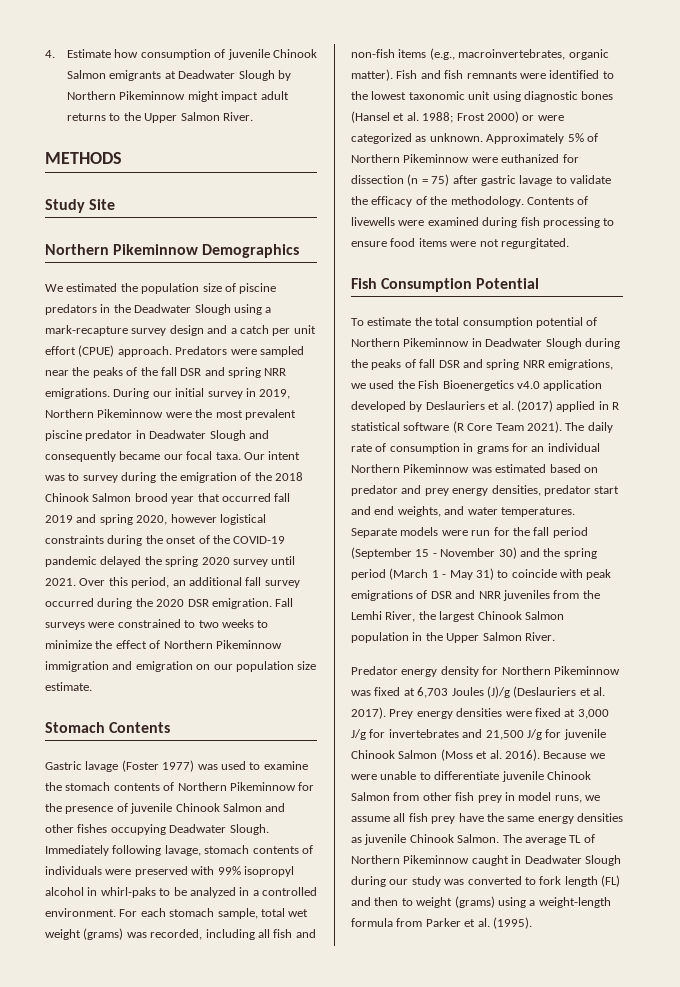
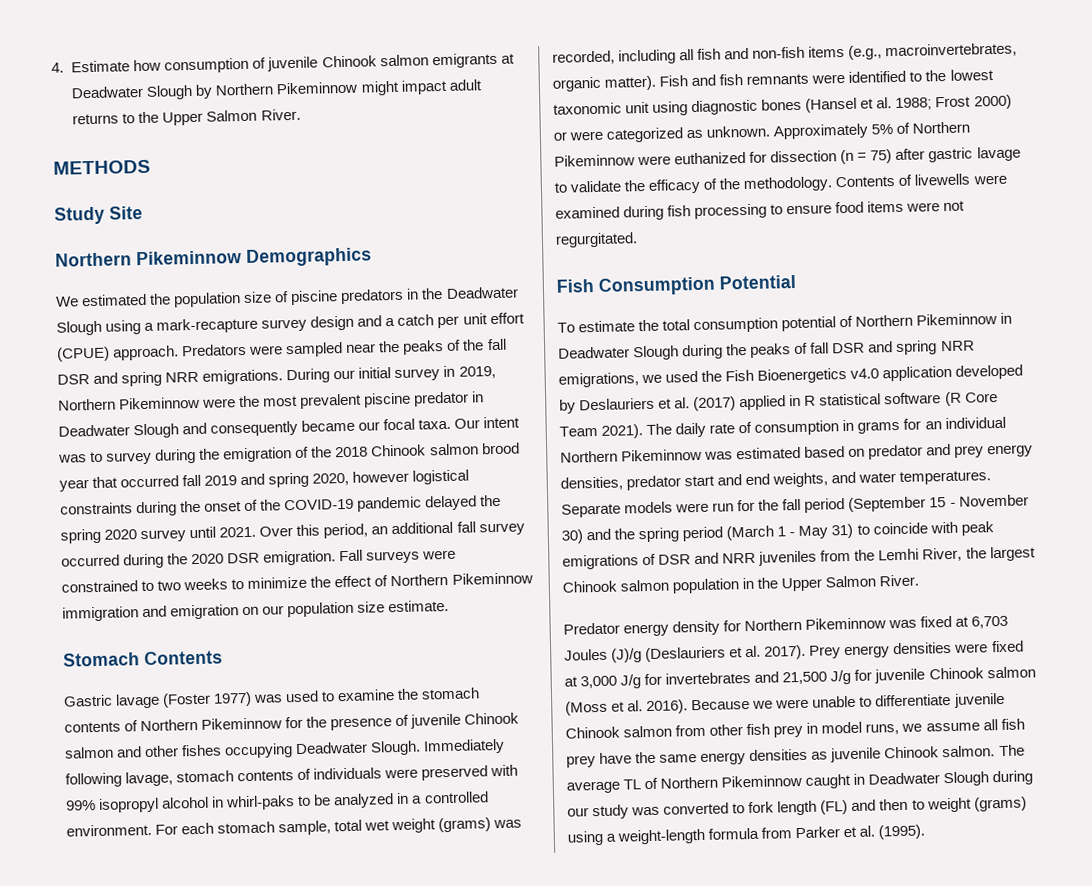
- 4. Estimate how consumption of juvenile Chinook Salmon emigrants at Deadwater Slough by Northern Pikeminnow might impact adult returns to the Upper Salmon River.
+ 4. Estimate how consumption of juvenile Chinook salmon emigrants at Deadwater Slough by Northern Pikeminnow might impact adult returns to the Upper Salmon River.
- Our intent was to survey during the emigration of the 2018 Chinook Salmon brood year that occurred fall 2019 and spring 2020, however logistical constraints during the onset of the COVID-19 pandemic delayed the spring 2020 survey until 2021.
+ Our intent was to survey during the emigration of the 2018 Chinook salmon brood year that occurred fall 2019 and spring 2020, however logistical constraints during the onset of the COVID-19 pandemic delayed the spring 2020 survey until 2021.
- Gastric lavage (Foster 1977) was used to examine the stomach contents of Northern Pikeminnow for the presence of juvenile Chinook Salmon and other fishes occupying Deadwater Slough.
+ Gastric lavage (Foster 1977) was used to examine the stomach contents of Northern Pikeminnow for the presence of juvenile Chinook salmon and other fishes occupying Deadwater Slough.
- Separate models were run for the fall period (September 15 - November 30) and the spring period (March 1 - May 31) to coincide with peak emigrations of DSR and NRR juveniles from the Lemhi River, the largest Chinook Salmon population in the Upper Salmon River.
+ Separate models were run for the fall period (September 15 - November 30) and the spring period (March 1 - May 31) to coincide with peak emigrations of DSR and NRR juveniles from the Lemhi River, the largest Chinook salmon population in the Upper Salmon River.
- Prey energy densities were fixed at 3,000 J/g for invertebrates and 21,500 J/g for juvenile Chinook Salmon (Moss et al. 2016).
+ Prey energy densities were fixed at 3,000 J/g for invertebrates and 21,500 J/g for juvenile Chinook salmon (Moss et al. 2016).
- Because we were unable to differentiate juvenile Chinook Salmon from other fish prey in model runs, we assume all fish prey have the same energy densities as juvenile Chinook Salmon.
+ Because we were unable to differentiate juvenile Chinook salmon from other fish prey in model runs, we assume all fish prey have the same energy densities as juvenile Chinook salmon.

